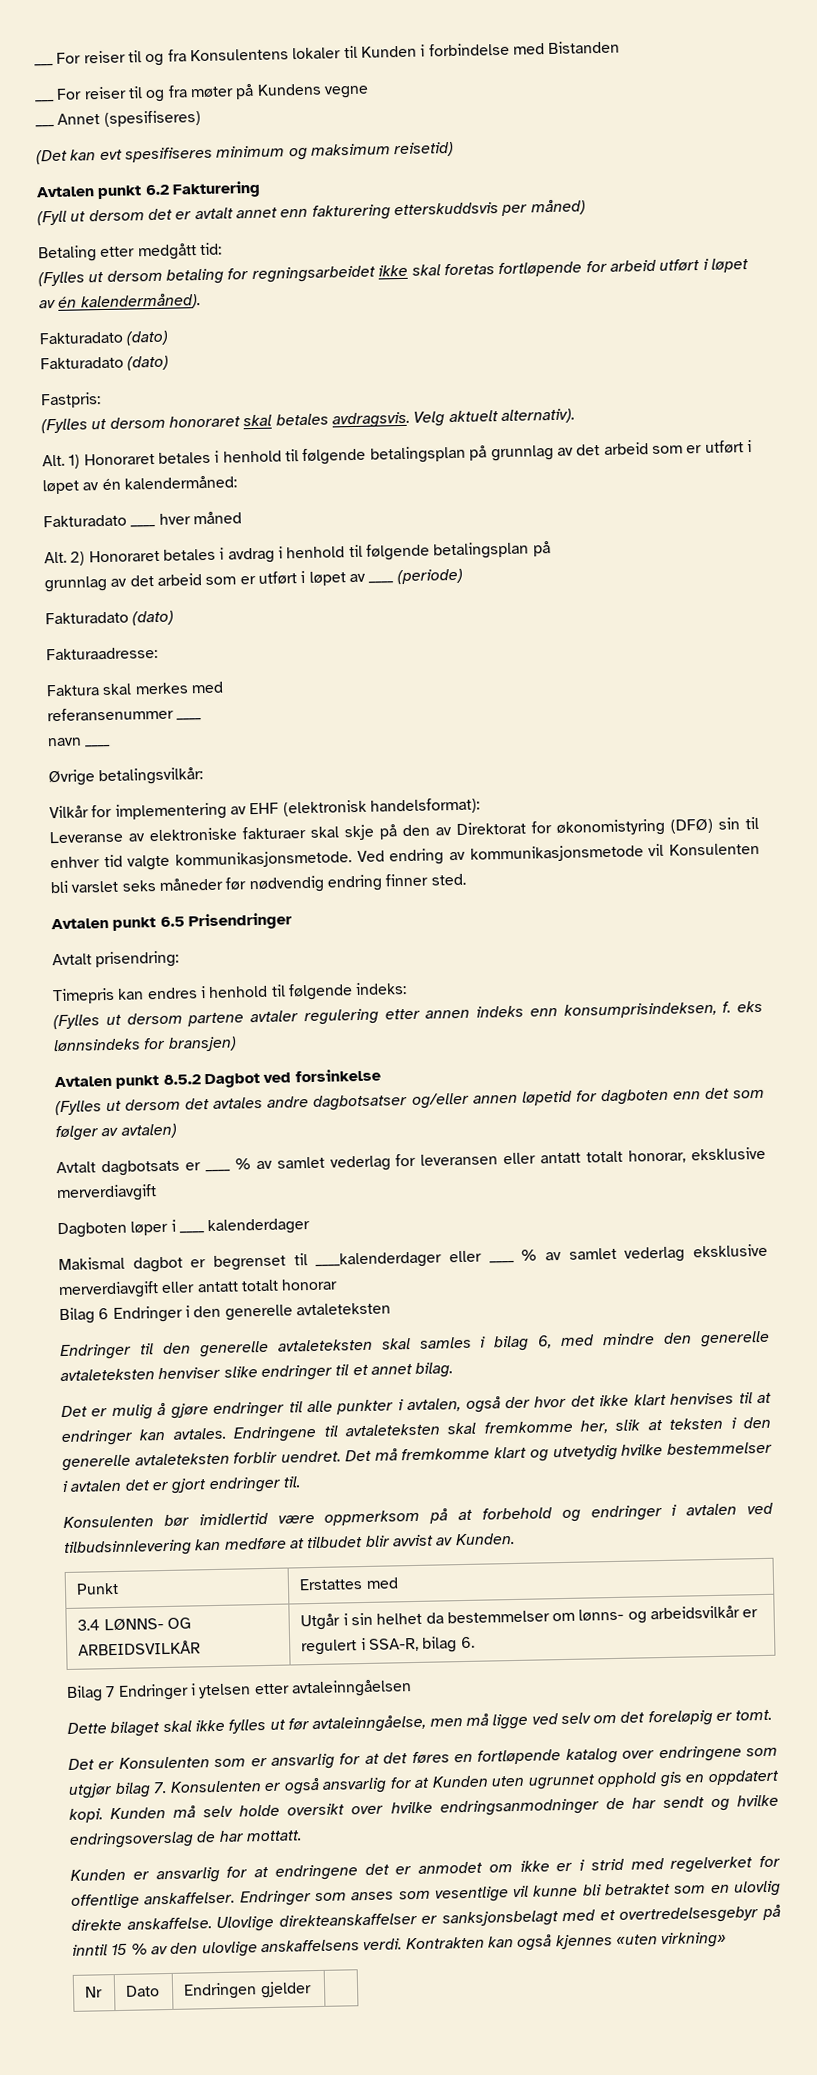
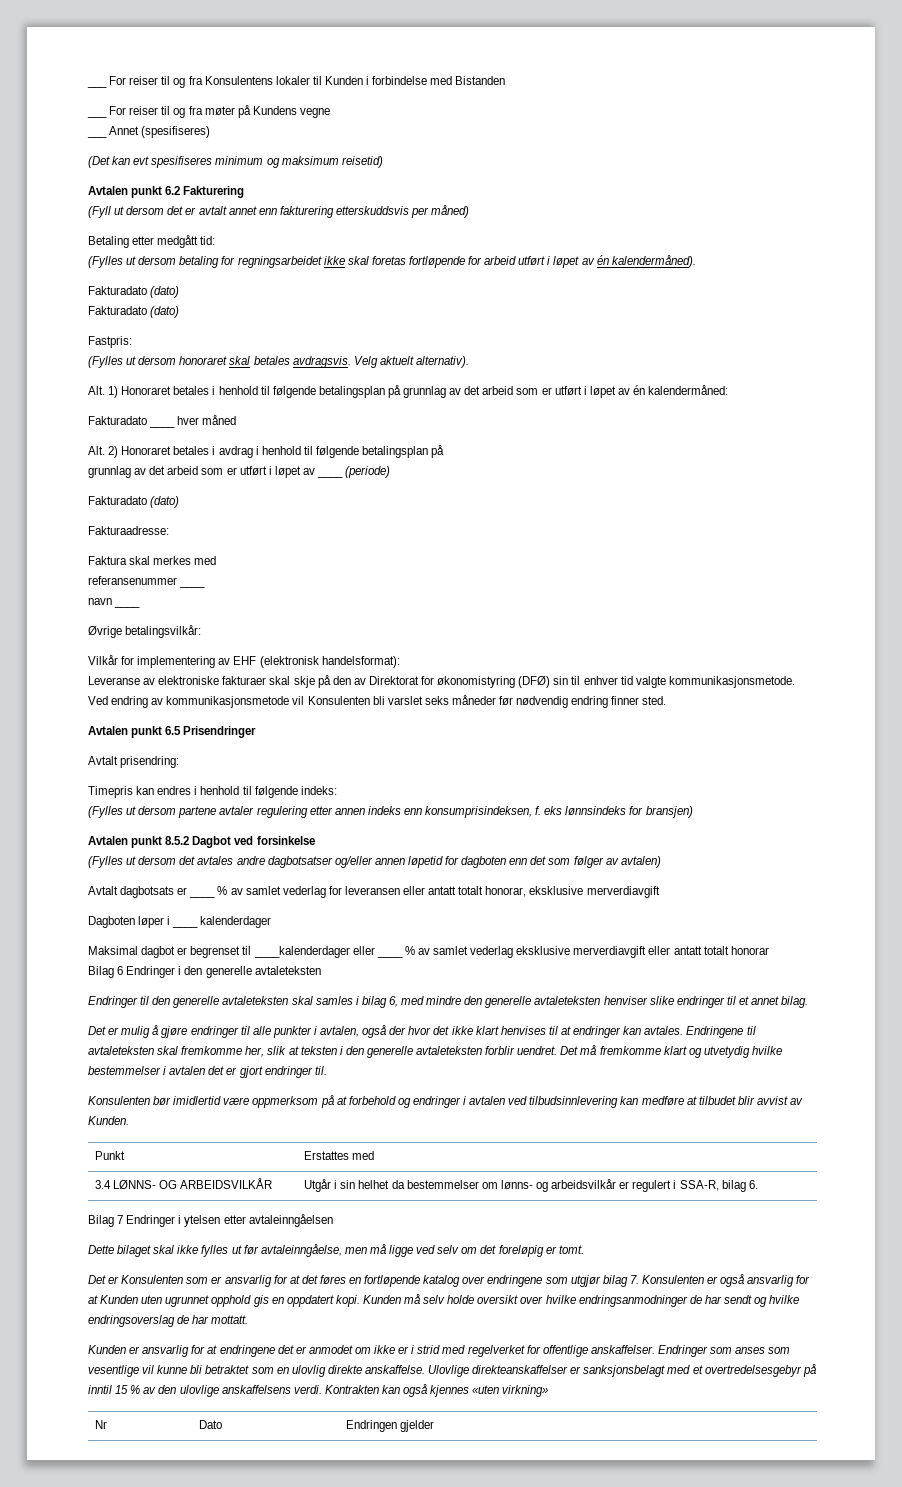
- Makismal dagbot er begrenset til ____kalenderdager eller ____ % av samlet vederlag eksklusive merverdiavgift eller antatt totalt honorar
+ Maksimal dagbot er begrenset til ____kalenderdager eller ____ % av samlet vederlag eksklusive merverdiavgift eller antatt totalt honorar

